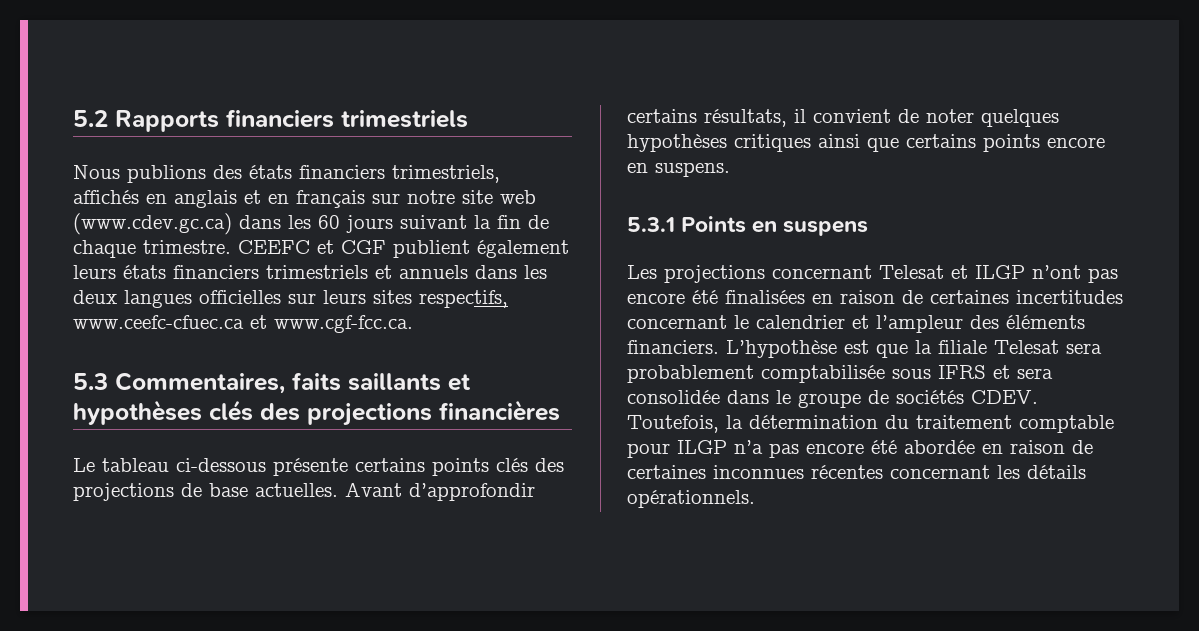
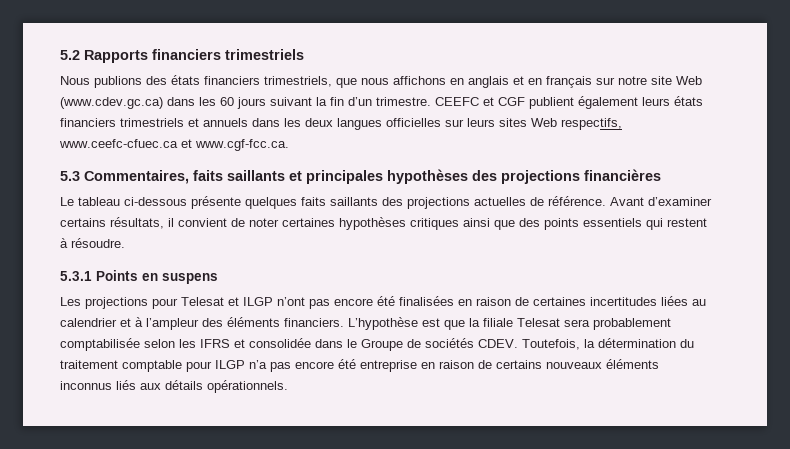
- Nous publions des états financiers trimestriels, affichés en anglais et en français sur notre site web (www.cdev.gc.ca) dans les 60 jours suivant la fin de chaque trimestre.
+ Nous publions des états financiers trimestriels, que nous affichons en anglais et en français sur notre site Web (www.cdev.gc.ca) dans les 60 jours suivant la fin d’un trimestre.
- CEEFC et CGF publient également leurs états financiers trimestriels et annuels dans les deux langues officielles sur leurs sites respectifs, www.ceefc-cfuec.ca et www.cgf-fcc.ca.
+ CEEFC et CGF publient également leurs états financiers trimestriels et annuels dans les deux langues officielles sur leurs sites Web respectifs, www.ceefc-cfuec.ca et www.cgf-fcc.ca.
- 5.3 Commentaires, faits saillants et hypothèses clés des projections financières
+ 5.3 Commentaires, faits saillants et principales hypothèses des projections financières
- Le tableau ci-dessous présente certains points clés des projections de base actuelles. Avant d’approfondir certains résultats, il convient de noter quelques hypothèses critiques ainsi que certains points encore en suspens.
+ Le tableau ci-dessous présente quelques faits saillants des projections actuelles de référence. Avant d’examiner certains résultats, il convient de noter certaines hypothèses critiques ainsi que des points essentiels qui restent à résoudre.
- Les projections concernant Telesat et ILGP n’ont pas encore été finalisées en raison de certaines incertitudes concernant le calendrier et l’ampleur des éléments financiers.
+ Les projections pour Telesat et ILGP n’ont pas encore été finalisées en raison de certaines incertitudes liées au calendrier et à l’ampleur des éléments financiers.
- L’hypothèse est que la filiale Telesat sera probablement comptabilisée sous IFRS et sera consolidée dans le groupe de sociétés CDEV.
+ L’hypothèse est que la filiale Telesat sera probablement comptabilisée selon les IFRS et consolidée dans le Groupe de sociétés CDEV.
- Toutefois, la détermination du traitement comptable pour ILGP n’a pas encore été abordée en raison de certaines inconnues récentes concernant les détails opérationnels.
+ Toutefois, la détermination du traitement comptable pour ILGP n’a pas encore été entreprise en raison de certains nouveaux éléments inconnus liés aux détails opérationnels.

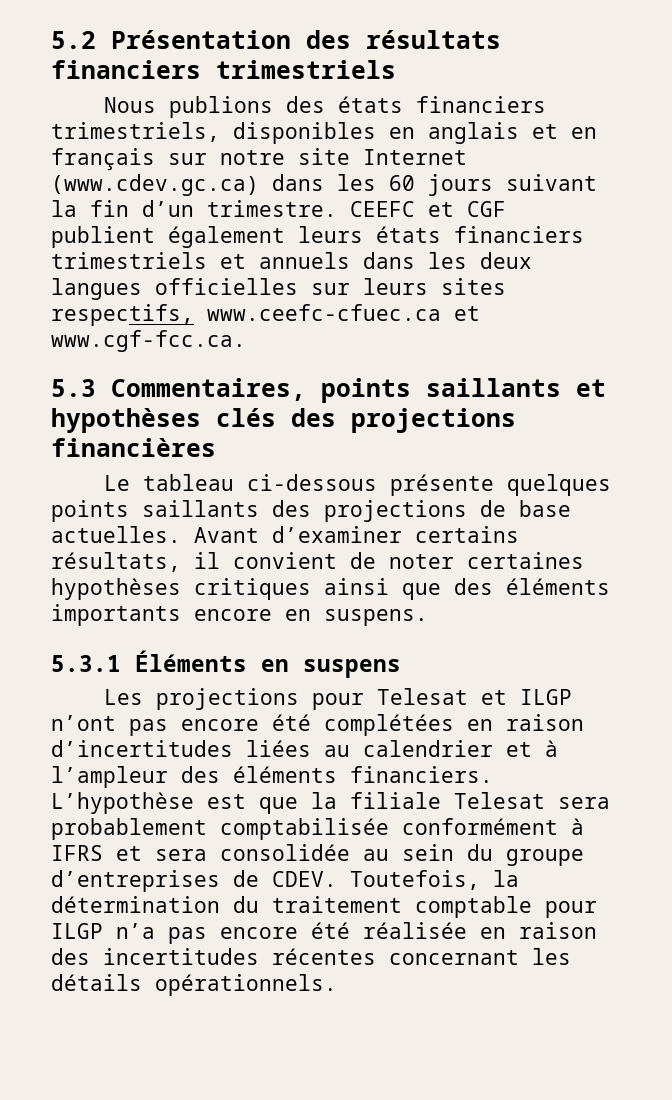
- 5.2 Rapports financiers trimestriels
+ 5.2 Présentation des résultats financiers trimestriels
- Nous publions des états financiers trimestriels, que nous affichons en anglais et en français sur notre site Web (www.cdev.gc.ca) dans les 60 jours suivant la fin d’un trimestre.
+ Nous publions des états financiers trimestriels, disponibles en anglais et en français sur notre site Internet (www.cdev.gc.ca) dans les 60 jours suivant la fin d’un trimestre.
- CEEFC et CGF publient également leurs états financiers trimestriels et annuels dans les deux langues officielles sur leurs sites Web respectifs, www.ceefc-cfuec.ca et www.cgf-fcc.ca.
+ CEEFC et CGF publient également leurs états financiers trimestriels et annuels dans les deux langues officielles sur leurs sites respectifs, www.ceefc-cfuec.ca et www.cgf-fcc.ca.
- 5.3 Commentaires, faits saillants et principales hypothèses des projections financières
+ 5.3 Commentaires, points saillants et hypothèses clés des projections financières
- Le tableau ci-dessous présente quelques faits saillants des projections actuelles de référence.
+ Le tableau ci-dessous présente quelques points saillants des projections de base actuelles.
- Avant d’examiner certains résultats, il convient de noter certaines hypothèses critiques ainsi que des points essentiels qui restent à résoudre.
+ Avant d’examiner certains résultats, il convient de noter certaines hypothèses critiques ainsi que des éléments importants encore en suspens.
- 5.3.1 Points en suspens
+ 5.3.1 Éléments en suspens
- Les projections pour Telesat et ILGP n’ont pas encore été finalisées en raison de certaines incertitudes liées au calendrier et à l’ampleur des éléments financiers.
+ Les projections pour Telesat et ILGP n’ont pas encore été complétées en raison d’incertitudes liées au calendrier et à l’ampleur des éléments financiers.
- L’hypothèse est que la filiale Telesat sera probablement comptabilisée selon les IFRS et consolidée dans le Groupe de sociétés CDEV.
+ L’hypothèse est que la filiale Telesat sera probablement comptabilisée conformément à IFRS et sera consolidée au sein du groupe d’entreprises de CDEV.
- Toutefois, la détermination du traitement comptable pour ILGP n’a pas encore été entreprise en raison de certains nouveaux éléments inconnus liés aux détails opérationnels.
+ Toutefois, la détermination du traitement comptable pour ILGP n’a pas encore été réalisée en raison des incertitudes récentes concernant les détails opérationnels.

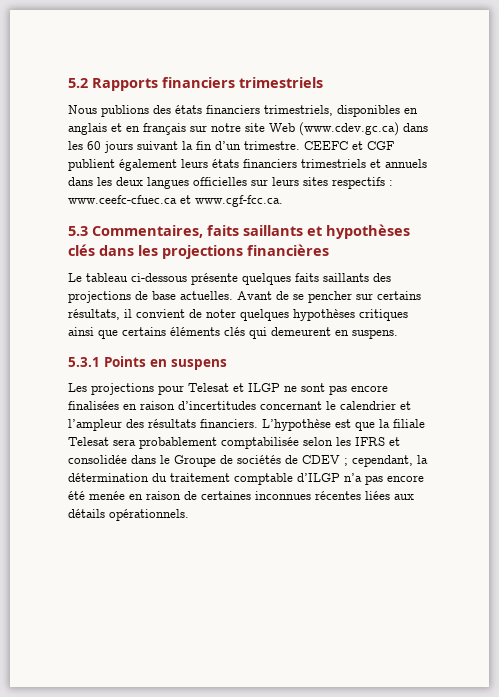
- 5.2 Présentation des résultats financiers trimestriels
+ 5.2 Rapports financiers trimestriels
- Nous publions des états financiers trimestriels, disponibles en anglais et en français sur notre site Internet (www.cdev.gc.ca) dans les 60 jours suivant la fin d’un trimestre.
+ Nous publions des états financiers trimestriels, disponibles en anglais et en français sur notre site Web (www.cdev.gc.ca) dans les 60 jours suivant la fin d’un trimestre.
- CEEFC et CGF publient également leurs états financiers trimestriels et annuels dans les deux langues officielles sur leurs sites respectifs, www.ceefc-cfuec.ca et www.cgf-fcc.ca.
+ CEEFC et CGF publient également leurs états financiers trimestriels et annuels dans les deux langues officielles sur leurs sites respectifs : www.ceefc-cfuec.ca et www.cgf-fcc.ca.
- 5.3 Commentaires, points saillants et hypothèses clés des projections financières
+ 5.3 Commentaires, faits saillants et hypothèses clés dans les projections financières
- Le tableau ci-dessous présente quelques points saillants des projections de base actuelles.
+ Le tableau ci-dessous présente quelques faits saillants des projections de base actuelles.
- Avant d’examiner certains résultats, il convient de noter certaines hypothèses critiques ainsi que des éléments importants encore en suspens.
+ Avant de se pencher sur certains résultats, il convient de noter quelques hypothèses critiques ainsi que certains éléments clés qui demeurent en suspens.
- 5.3.1 Éléments en suspens
+ 5.3.1 Points en suspens
- Les projections pour Telesat et ILGP n’ont pas encore été complétées en raison d’incertitudes liées au calendrier et à l’ampleur des éléments financiers.
+ Les projections pour Telesat et ILGP ne sont pas encore finalisées en raison d’incertitudes concernant le calendrier et l’ampleur des résultats financiers.
- L’hypothèse est que la filiale Telesat sera probablement comptabilisée conformément à IFRS et sera consolidée au sein du groupe d’entreprises de CDEV. Toutefois, la détermination du traitement comptable pour ILGP n’a pas encore été réalisée en raison des incertitudes récentes concernant les détails opérationnels.
+ L’hypothèse est que la filiale Telesat sera probablement comptabilisée selon les IFRS et consolidée dans le Groupe de sociétés de CDEV ; cependant, la détermination du traitement comptable d’ILGP n’a pas encore été menée en raison de certaines inconnues récentes liées aux détails opérationnels.

